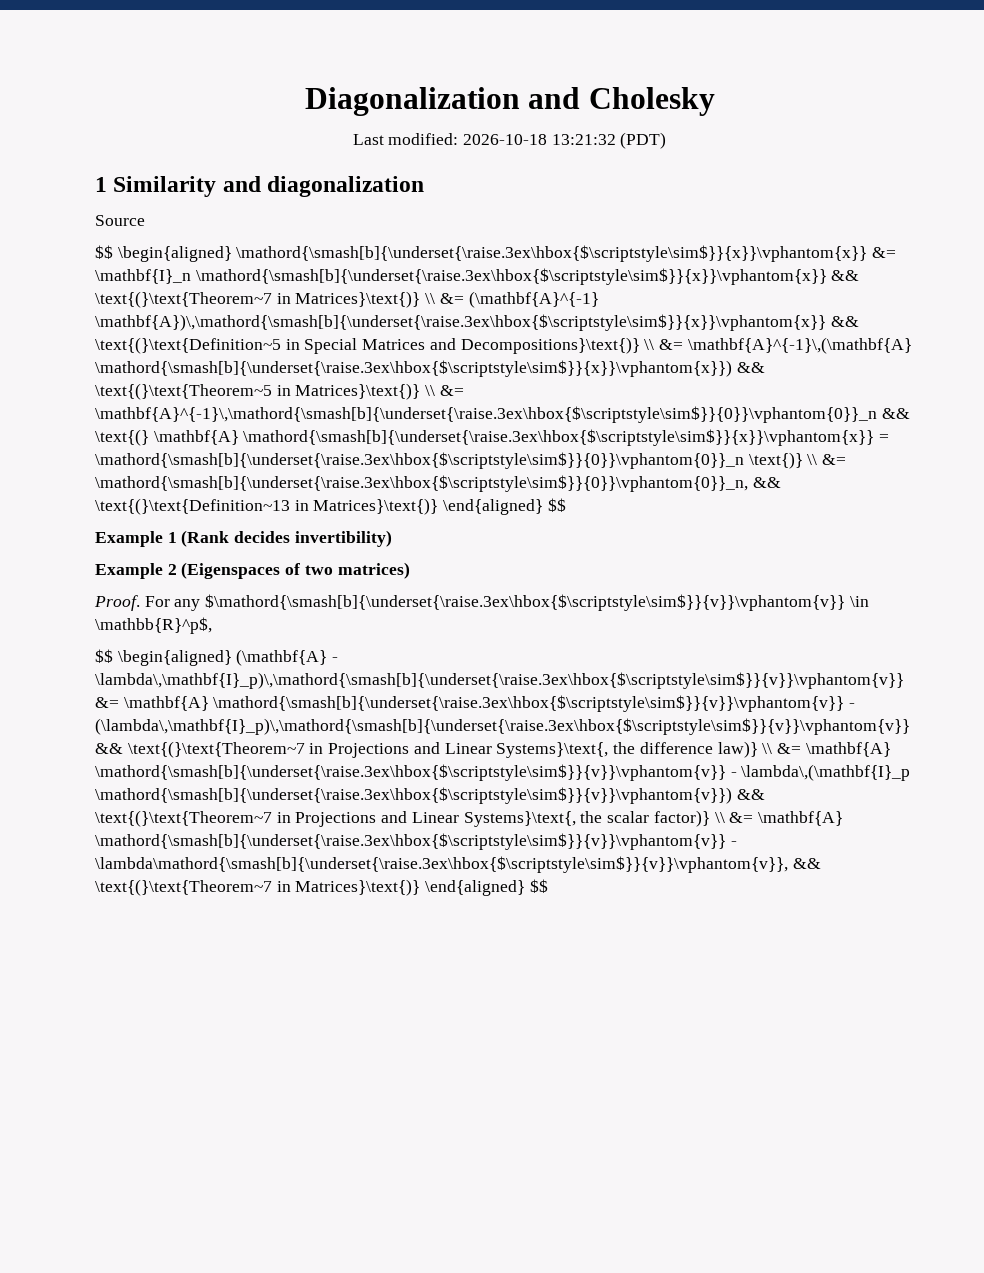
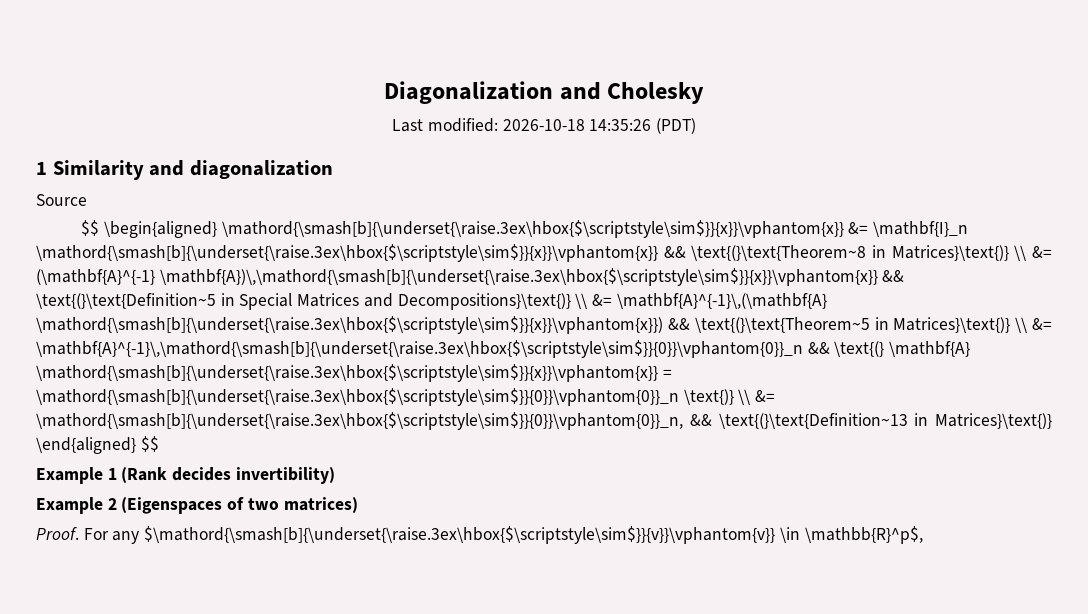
- Last modified: 2026-10-18 13:21:32 (PDT)
+ Last modified: 2026-10-18 14:35:26 (PDT)
- $$ \begin{aligned} \mathord{\smash[b]{\underset{\raise.3ex\hbox{$\scriptstyle\sim$}}{x}}\vphantom{x}} &= \mathbf{I}_n \mathord{\smash[b]{\underset{\raise.3ex\hbox{$\scriptstyle\sim$}}{x}}\vphantom{x}} && \text{(}\text{Theorem~7 in Matrices}\text{)} \\ &= (\mathbf{A}^{-1} \mathbf{A})\,\mathord{\smash[b]{\underset{\raise.3ex\hbox{$\scriptstyle\sim$}}{x}}\vphantom{x}} && \text{(}\text{Definition~5 in Special Matrices and Decompositions}\text{)} \\ &= \mathbf{A}^{-1}\,(\mathbf{A} \mathord{\smash[b]{\underset{\raise.3ex\hbox{$\scriptstyle\sim$}}{x}}\vphantom{x}}) && \text{(}\text{Theorem~5 in Matrices}\text{)} \\ &= \mathbf{A}^{-1}\,\mathord{\smash[b]{\underset{\raise.3ex\hbox{$\scriptstyle\sim$}}{0}}\vphantom{0}}_n && \text{(} \mathbf{A} \mathord{\smash[b]{\underset{\raise.3ex\hbox{$\scriptstyle\sim$}}{x}}\vphantom{x}} = \mathord{\smash[b]{\underset{\raise.3ex\hbox{$\scriptstyle\sim$}}{0}}\vphantom{0}}_n \text{)} \\ &= \mathord{\smash[b]{\underset{\raise.3ex\hbox{$\scriptstyle\sim$}}{0}}\vphantom{0}}_n, && \text{(}\text{Definition~13 in Matrices}\text{)} \end{aligned} $$
+ $$ \begin{aligned} \mathord{\smash[b]{\underset{\raise.3ex\hbox{$\scriptstyle\sim$}}{x}}\vphantom{x}} &= \mathbf{I}_n \mathord{\smash[b]{\underset{\raise.3ex\hbox{$\scriptstyle\sim$}}{x}}\vphantom{x}} && \text{(}\text{Theorem~8 in Matrices}\text{)} \\ &= (\mathbf{A}^{-1} \mathbf{A})\,\mathord{\smash[b]{\underset{\raise.3ex\hbox{$\scriptstyle\sim$}}{x}}\vphantom{x}} && \text{(}\text{Definition~5 in Special Matrices and Decompositions}\text{)} \\ &= \mathbf{A}^{-1}\,(\mathbf{A} \mathord{\smash[b]{\underset{\raise.3ex\hbox{$\scriptstyle\sim$}}{x}}\vphantom{x}}) && \text{(}\text{Theorem~5 in Matrices}\text{)} \\ &= \mathbf{A}^{-1}\,\mathord{\smash[b]{\underset{\raise.3ex\hbox{$\scriptstyle\sim$}}{0}}\vphantom{0}}_n && \text{(} \mathbf{A} \mathord{\smash[b]{\underset{\raise.3ex\hbox{$\scriptstyle\sim$}}{x}}\vphantom{x}} = \mathord{\smash[b]{\underset{\raise.3ex\hbox{$\scriptstyle\sim$}}{0}}\vphantom{0}}_n \text{)} \\ &= \mathord{\smash[b]{\underset{\raise.3ex\hbox{$\scriptstyle\sim$}}{0}}\vphantom{0}}_n, && \text{(}\text{Definition~13 in Matrices}\text{)} \end{aligned} $$
- $$ \begin{aligned} (\mathbf{A} - \lambda\,\mathbf{I}_p)\,\mathord{\smash[b]{\underset{\raise.3ex\hbox{$\scriptstyle\sim$}}{v}}\vphantom{v}} &= \mathbf{A} \mathord{\smash[b]{\underset{\raise.3ex\hbox{$\scriptstyle\sim$}}{v}}\vphantom{v}} - (\lambda\,\mathbf{I}_p)\,\mathord{\smash[b]{\underset{\raise.3ex\hbox{$\scriptstyle\sim$}}{v}}\vphantom{v}} && \text{(}\text{Theorem~7 in Projections and Linear Systems}\text{, the difference law)} \\ &= \mathbf{A} \mathord{\smash[b]{\underset{\raise.3ex\hbox{$\scriptstyle\sim$}}{v}}\vphantom{v}} - \lambda\,(\mathbf{I}_p \mathord{\smash[b]{\underset{\raise.3ex\hbox{$\scriptstyle\sim$}}{v}}\vphantom{v}}) && \text{(}\text{Theorem~7 in Projections and Linear Systems}\text{, the scalar factor)} \\ &= \mathbf{A} \mathord{\smash[b]{\underset{\raise.3ex\hbox{$\scriptstyle\sim$}}{v}}\vphantom{v}} - \lambda\mathord{\smash[b]{\underset{\raise.3ex\hbox{$\scriptstyle\sim$}}{v}}\vphantom{v}}, && \text{(}\text{Theorem~7 in Matrices}\text{)} \end{aligned} $$

